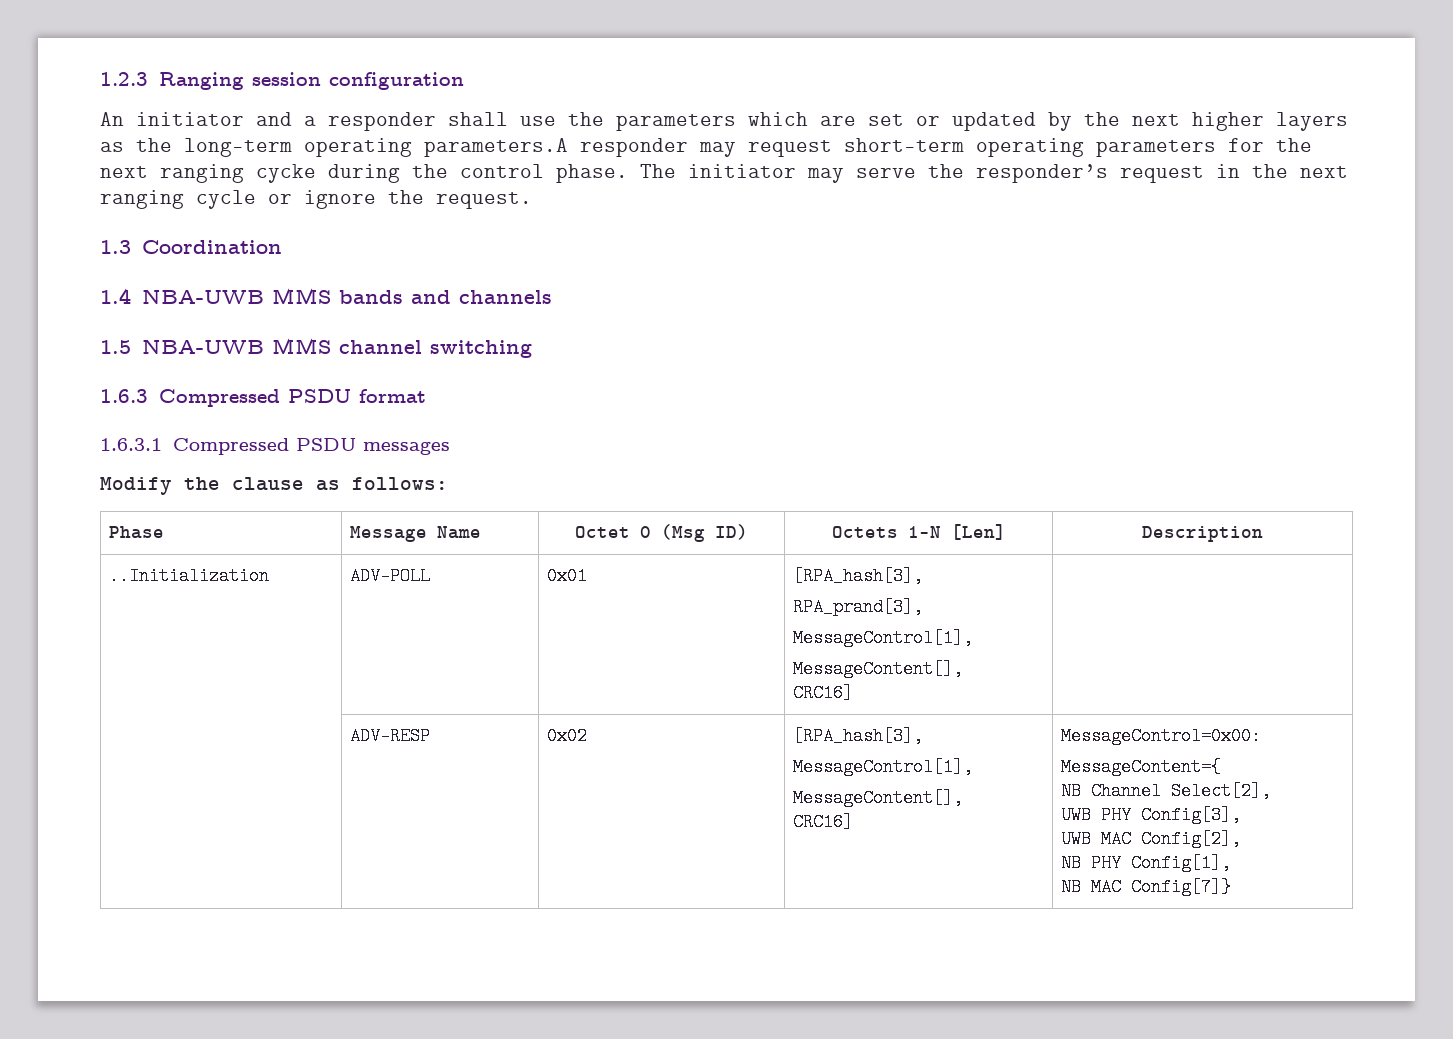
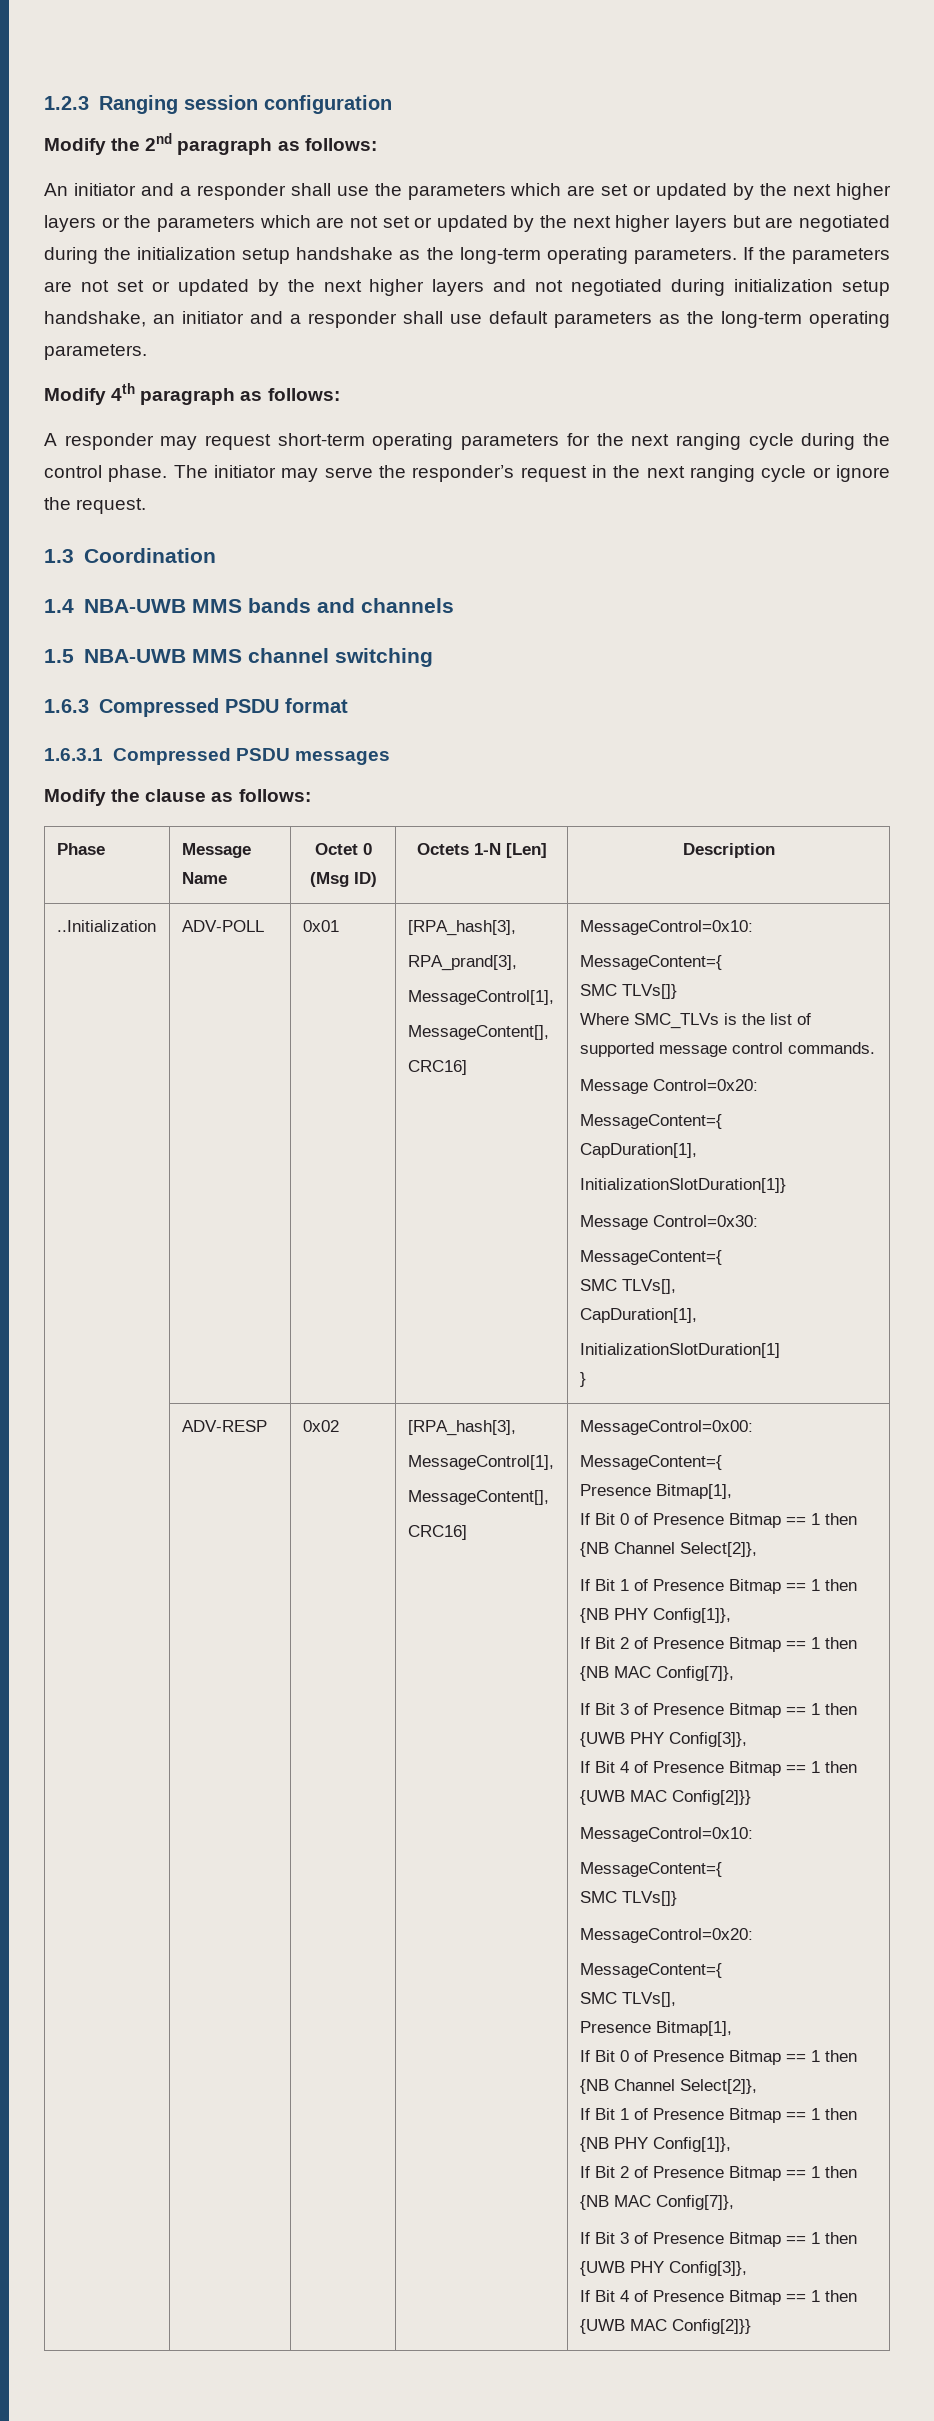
+ Modify the 2nd paragraph as follows:
- An initiator and a responder shall use the parameters which are set or updated by the next higher layers as the long-term operating parameters.A responder may request short-term operating parameters for the next ranging cycke during the control phase.
+ An initiator and a responder shall use the parameters which are set or updated by the next higher layers or the parameters which are not set or updated by the next higher layers but are negotiated during the initialization setup handshake as the long-term operating parameters. If the parameters are not set or updated by the next higher layers and not negotiated during initialization setup handshake, an initiator and a responder shall use default parameters as the long-term operating parameters.
+ Modify 4th paragraph as follows:
+ A responder may request short-term operating parameters for the next ranging cycle during the control phase.
  ..Initialization | ADV-POLL | 0x01 | [RPA_hash[3],
  RPA_prand[3],
  MessageControl[1],
  MessageContent[],
- CRC16] |
+ CRC16] | MessageControl=0x10:
+ MessageContent={
+ SMC TLVs[]}
+ Where SMC_TLVs is the list of supported message control commands.
+ Message Control=0x20:
+ MessageContent={
+ CapDuration[1],
+ InitializationSlotDuration[1]}
+ Message Control=0x30:
+ MessageContent={
+ SMC TLVs[],
+ CapDuration[1],
+ InitializationSlotDuration[1]
+ }
  MessageControl=0x00:
  MessageContent={
- NB Channel Select[2],
- UWB PHY Config[3],
- UWB MAC Config[2],
- NB PHY Config[1],
- NB MAC Config[7]}
+ Presence Bitmap[1],
+ If Bit 0 of Presence Bitmap == 1 then {NB Channel Select[2]},
+ If Bit 1 of Presence Bitmap == 1 then {NB PHY Config[1]},
+ If Bit 2 of Presence Bitmap == 1 then {NB MAC Config[7]},
+ If Bit 3 of Presence Bitmap == 1 then {UWB PHY Config[3]},
+ If Bit 4 of Presence Bitmap == 1 then {UWB MAC Config[2]}}
+ MessageControl=0x10:
+ MessageContent={
+ SMC TLVs[]}
+ MessageControl=0x20:
+ MessageContent={
+ SMC TLVs[],
+ Presence Bitmap[1],
+ If Bit 0 of Presence Bitmap == 1 then {NB Channel Select[2]},
+ If Bit 1 of Presence Bitmap == 1 then {NB PHY Config[1]},
+ If Bit 2 of Presence Bitmap == 1 then {NB MAC Config[7]},
+ If Bit 3 of Presence Bitmap == 1 then {UWB PHY Config[3]},
+ If Bit 4 of Presence Bitmap == 1 then {UWB MAC Config[2]}}

